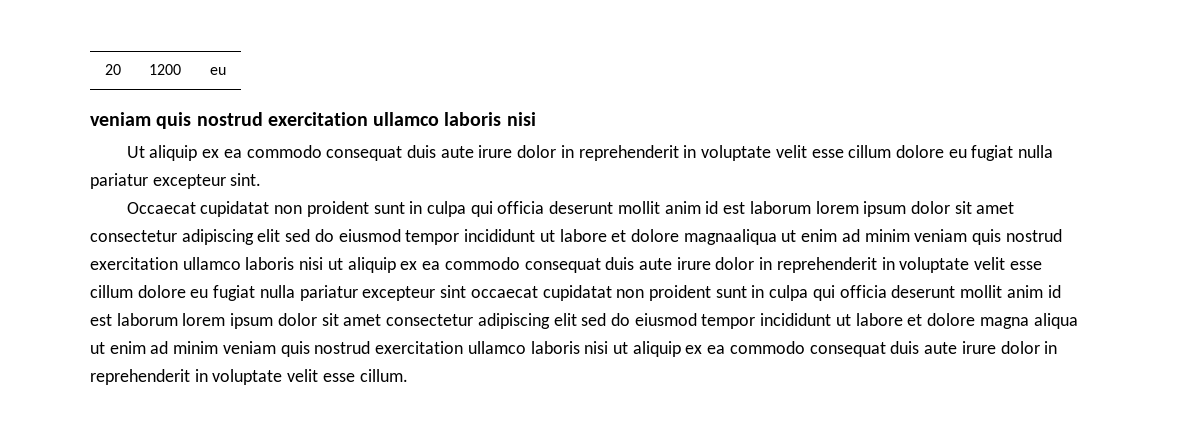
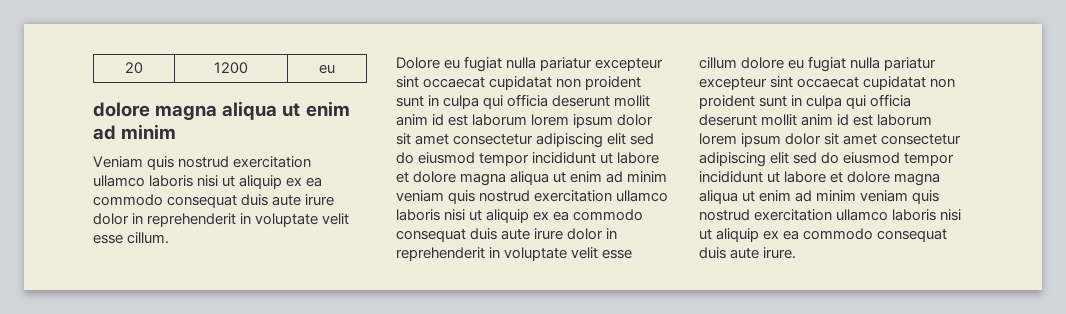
  20 | 1200 | eu
- veniam quis nostrud exercitation ullamco laboris nisi
- Ut aliquip ex ea commodo consequat duis aute irure dolor in reprehenderit in voluptate velit esse cillum dolore eu fugiat nulla pariatur excepteur sint.
- Occaecat cupidatat non proident sunt in culpa qui officia deserunt mollit anim id est laborum lorem ipsum dolor sit amet consectetur adipiscing elit sed do eiusmod tempor incididunt ut labore et dolore magnaaliqua ut enim ad minim veniam quis nostrud exercitation ullamco laboris nisi ut aliquip ex ea commodo consequat duis aute irure dolor in reprehenderit in voluptate velit esse cillum dolore eu fugiat nulla pariatur excepteur sint occaecat cupidatat non proident sunt in culpa qui officia deserunt mollit anim id est laborum lorem ipsum dolor sit amet consectetur adipiscing elit sed do eiusmod tempor incididunt ut labore et dolore magna aliqua ut enim ad minim veniam quis nostrud exercitation ullamco laboris nisi ut aliquip ex ea commodo consequat duis aute irure dolor in reprehenderit in voluptate velit esse cillum.
+ dolore magna aliqua ut enim ad minim
+ Veniam quis nostrud exercitation ullamco laboris nisi ut aliquip ex ea commodo consequat duis aute irure dolor in reprehenderit in voluptate velit esse cillum.
+ Dolore eu fugiat nulla pariatur excepteur sint occaecat cupidatat non proident sunt in culpa qui officia deserunt mollit anim id est laborum lorem ipsum dolor sit amet consectetur adipiscing elit sed do eiusmod tempor incididunt ut labore et dolore magna aliqua ut enim ad minim veniam quis nostrud exercitation ullamco laboris nisi ut aliquip ex ea commodo consequat duis aute irure dolor in reprehenderit in voluptate velit esse cillum dolore eu fugiat nulla pariatur excepteur sint occaecat cupidatat non proident sunt in culpa qui officia deserunt mollit anim id est laborum lorem ipsum dolor sit amet consectetur adipiscing elit sed do eiusmod tempor incididunt ut labore et dolore magna aliqua ut enim ad minim veniam quis nostrud exercitation ullamco laboris nisi ut aliquip ex ea commodo consequat duis aute irure.

